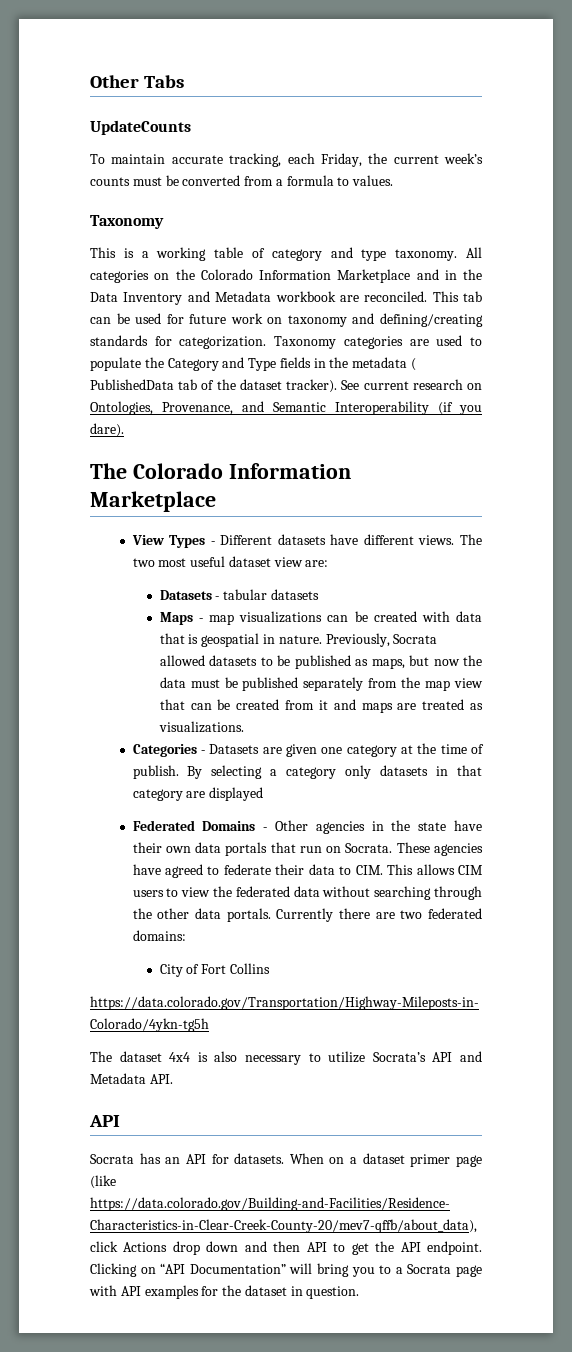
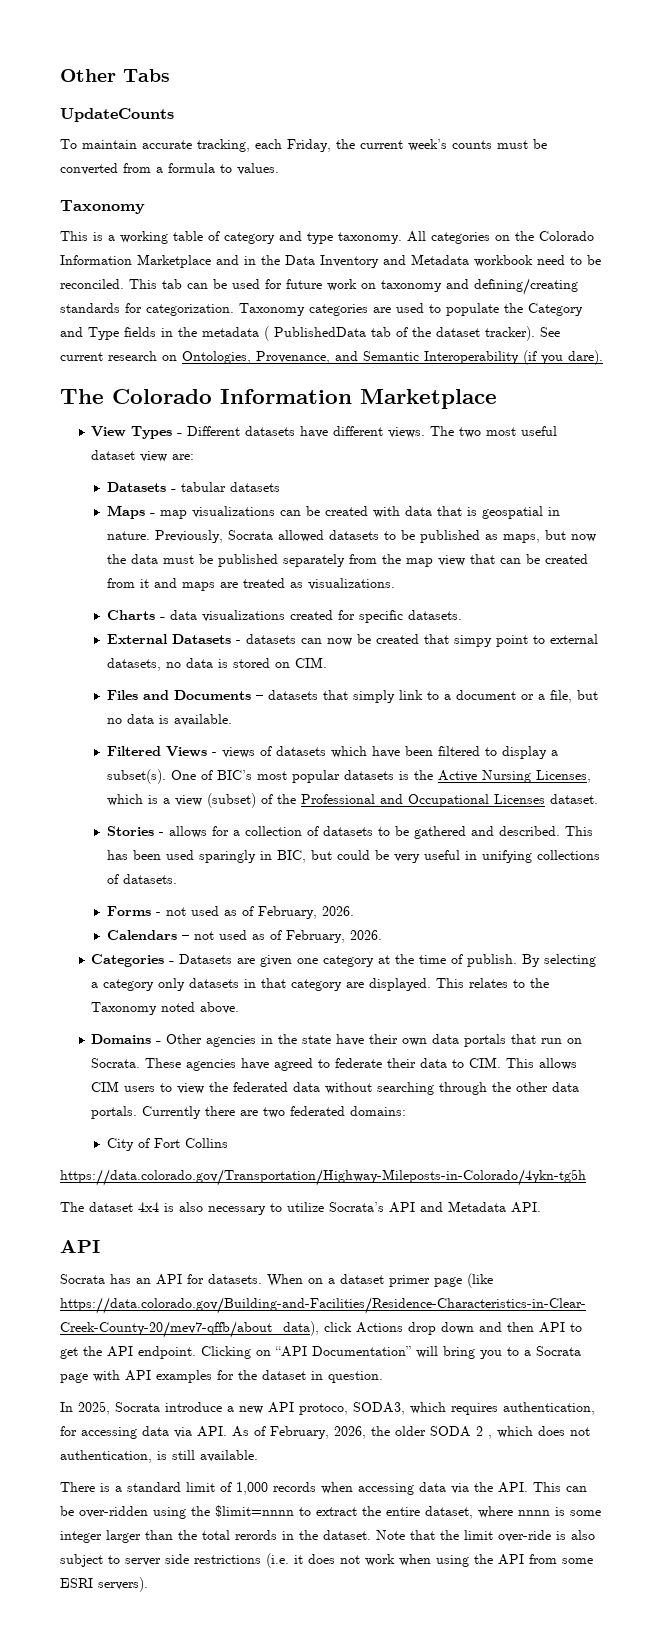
- All categories on the Colorado Information Marketplace and in the Data Inventory and Metadata workbook are reconciled.
+ All categories on the Colorado Information Marketplace and in the Data Inventory and Metadata workbook need to be reconciled.
+ Charts - data visualizations created for specific datasets.
+ External Datasets - datasets can now be created that simpy point to external datasets, no data is stored on CIM.
+ Files and Documents – datasets that simply link to a document or a file, but no data is available.
+ Filtered Views - views of datasets which have been filtered to display a subset(s). One of BIC’s most popular datasets is the Active Nursing Licenses, which is a view (subset) of the Professional and Occupational Licenses dataset.
+ Stories - allows for a collection of datasets to be gathered and described. This has been used sparingly in BIC, but could be very useful in unifying collections of datasets.
+ Forms - not used as of February, 2026.
+ Calendars – not used as of February, 2026.
- By selecting a category only datasets in that category are displayed
- Federated Domains - Other agencies in the state have their own data portals that run on Socrata.
+ By selecting a category only datasets in that category are displayed. This relates to the Taxonomy noted above.
+ Domains - Other agencies in the state have their own data portals that run on Socrata.
+ In 2025, Socrata introduce a new API protoco, SODA3, which requires authentication, for accessing data via API. As of February, 2026, the older SODA 2 , which does not authentication, is still available.
+ There is a standard limit of 1,000 records when accessing data via the API. This can be over-ridden using the $limit=nnnn to extract the entire dataset, where nnnn is some integer larger than the total rerords in the dataset. Note that the limit over-ride is also subject to server side restrictions (i.e. it does not work when using the API from some ESRI servers).

